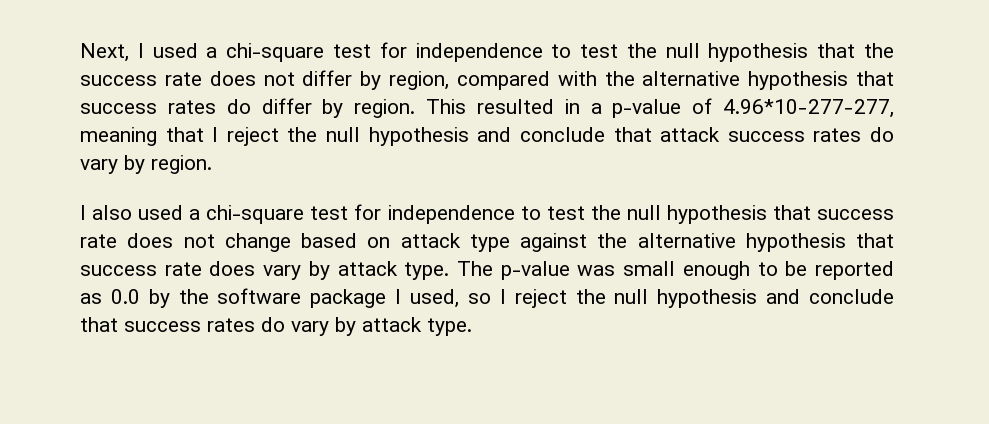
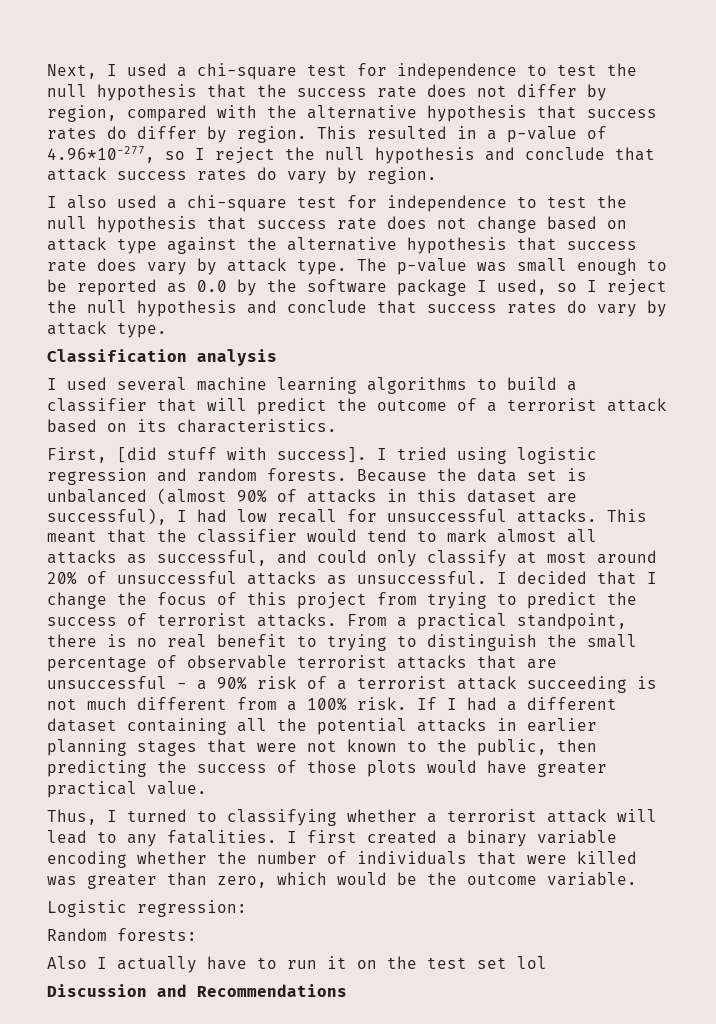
- This resulted in a p-value of 4.96*10−277−277, meaning that I reject the null hypothesis and conclude that attack success rates do vary by region.
+ This resulted in a p-value of 4.96*10−277, so I reject the null hypothesis and conclude that attack success rates do vary by region.
+ Classification analysis
+ I used several machine learning algorithms to build a classifier that will predict the outcome of a terrorist attack based on its characteristics.
+ First, [did stuff with success]. I tried using logistic regression and random forests. Because the data set is unbalanced (almost 90% of attacks in this dataset are successful), I had low recall for unsuccessful attacks. This meant that the classifier would tend to mark almost all attacks as successful, and could only classify at most around 20% of unsuccessful attacks as unsuccessful. I decided that I change the focus of this project from trying to predict the success of terrorist attacks. From a practical standpoint, there is no real benefit to trying to distinguish the small percentage of observable terrorist attacks that are unsuccessful - a 90% risk of a terrorist attack succeeding is not much different from a 100% risk. If I had a different dataset containing all the potential attacks in earlier planning stages that were not known to the public, then predicting the success of those plots would have greater practical value.
+ Thus, I turned to classifying whether a terrorist attack will lead to any fatalities. I first created a binary variable encoding whether the number of individuals that were killed was greater than zero, which would be the outcome variable.
+ Logistic regression:
+ Random forests:
+ Also I actually have to run it on the test set lol
+ Discussion and Recommendations

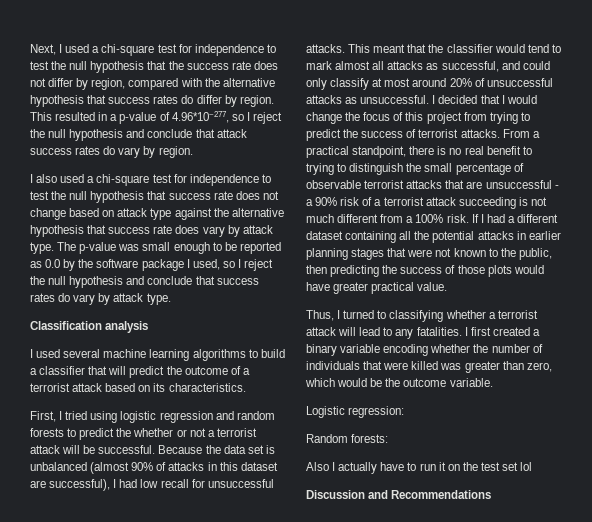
- First, [did stuff with success]. I tried using logistic regression and random forests.
+ First, I tried using logistic regression and random forests to predict the whether or not a terrorist attack will be successful.
- I decided that I change the focus of this project from trying to predict the success of terrorist attacks.
+ I decided that I would change the focus of this project from trying to predict the success of terrorist attacks.

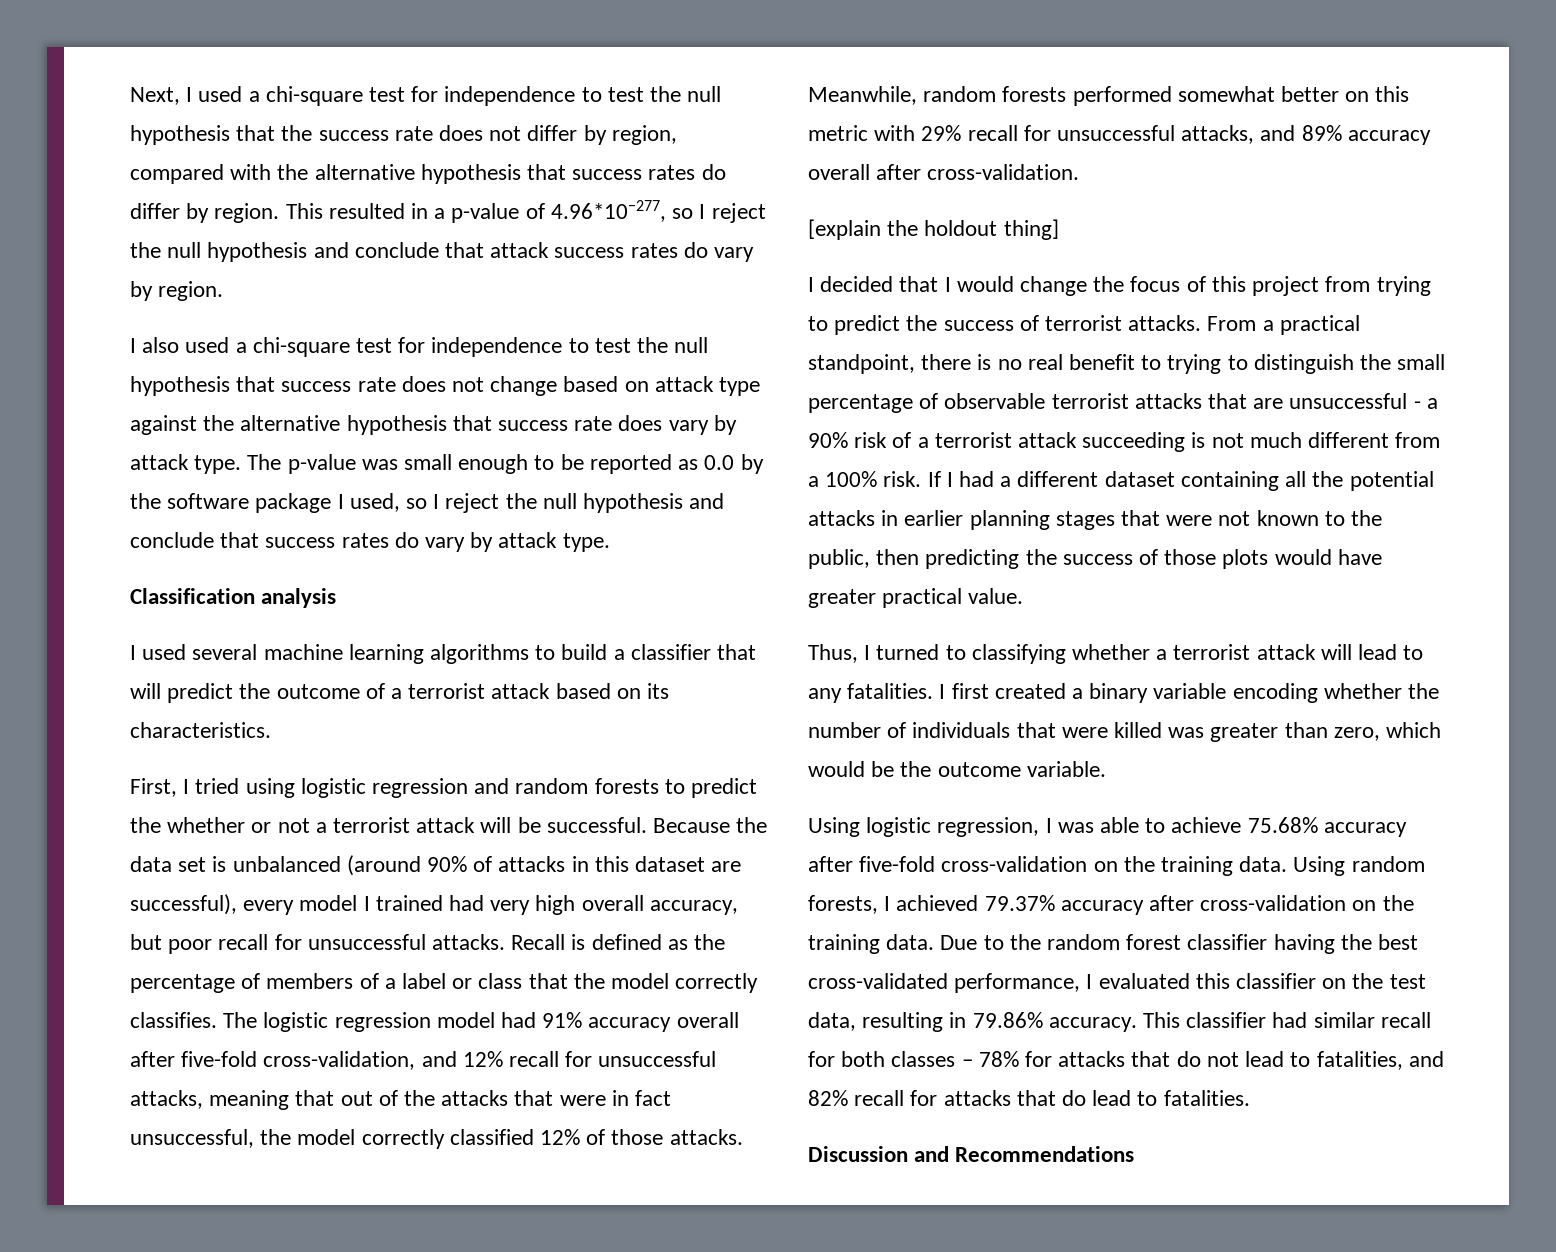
- Because the data set is unbalanced (almost 90% of attacks in this dataset are successful), I had low recall for unsuccessful attacks. This meant that the classifier would tend to mark almost all attacks as successful, and could only classify at most around 20% of unsuccessful attacks as unsuccessful. I decided that I would change the focus of this project from trying to predict the success of terrorist attacks.
+ Because the data set is unbalanced (around 90% of attacks in this dataset are successful), every model I trained had very high overall accuracy, but poor recall for unsuccessful attacks. Recall is defined as the percentage of members of a label or class that the model correctly classifies. The logistic regression model had 91% accuracy overall after five-fold cross-validation, and 12% recall for unsuccessful attacks, meaning that out of the attacks that were in fact unsuccessful, the model correctly classified 12% of those attacks. Meanwhile, random forests performed somewhat better on this metric with 29% recall for unsuccessful attacks, and 89% accuracy overall after cross-validation.
+ [explain the holdout thing]
+ I decided that I would change the focus of this project from trying to predict the success of terrorist attacks.
- Logistic regression:
- Random forests:
- Also I actually have to run it on the test set lol
+ Using logistic regression, I was able to achieve 75.68% accuracy after five-fold cross-validation on the training data. Using random forests, I achieved 79.37% accuracy after cross-validation on the training data. Due to the random forest classifier having the best cross-validated performance, I evaluated this classifier on the test data, resulting in 79.86% accuracy. This classifier had similar recall for both classes – 78% for attacks that do not lead to fatalities, and 82% recall for attacks that do lead to fatalities.

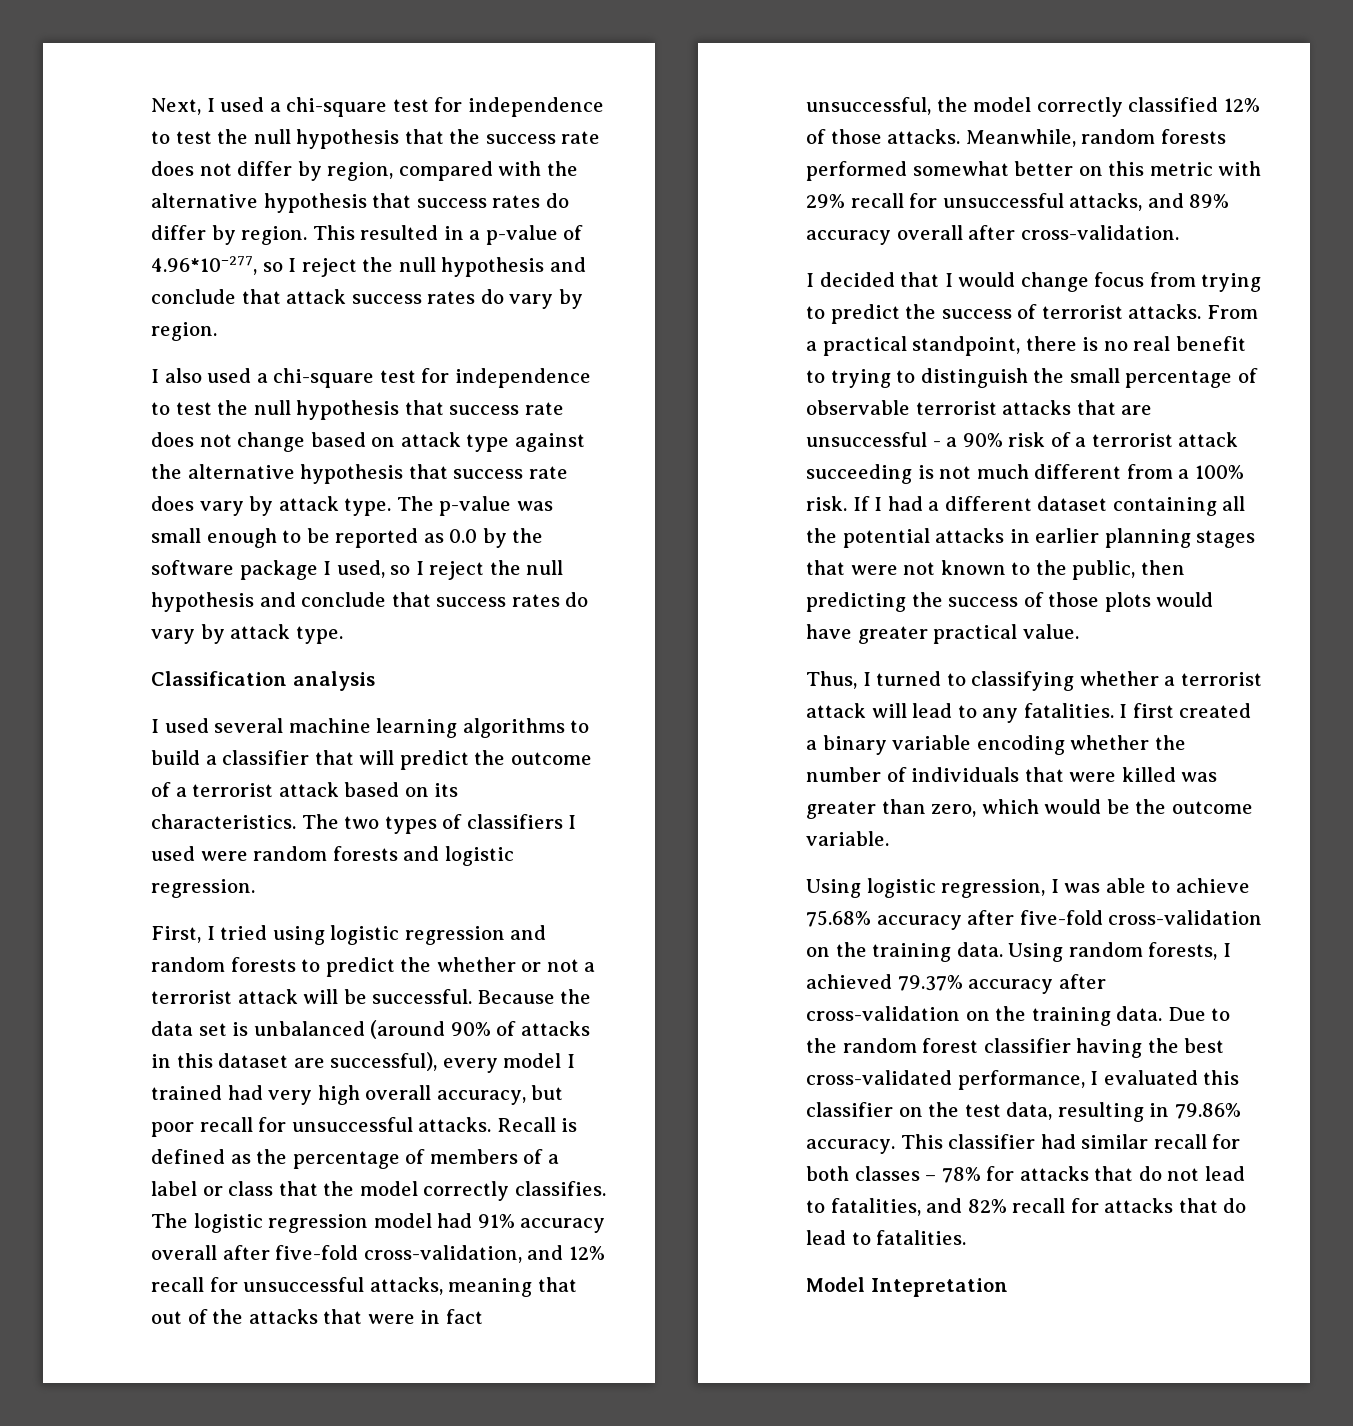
+ The two types of classifiers I used were random forests and logistic regression.
- [explain the holdout thing]
- I decided that I would change the focus of this project from trying to predict the success of terrorist attacks.
+ I decided that I would change focus from trying to predict the success of terrorist attacks.
- Discussion and Recommendations
+ Model Intepretation

